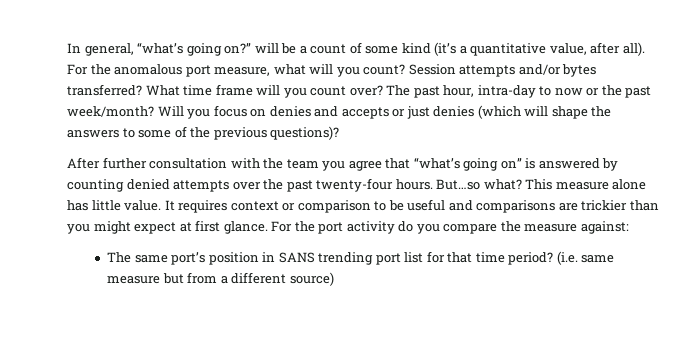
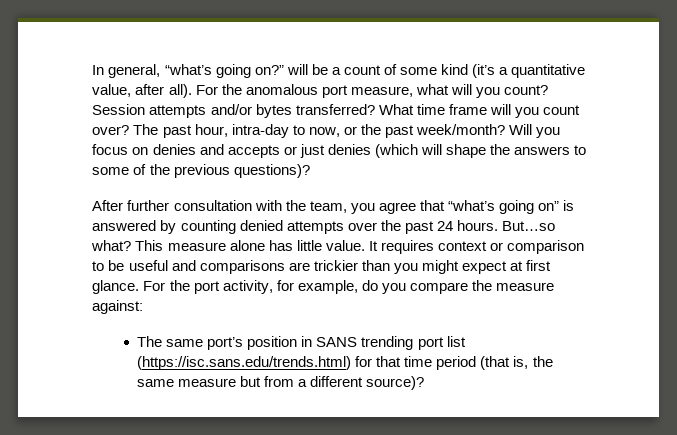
- The past hour, intra-day to now or the past week/month?
+ The past hour, intra-day to now, or the past week/month?
- After further consultation with the team you agree that “what’s going on” is answered by counting denied attempts over the past twenty-four hours.
+ After further consultation with the team, you agree that “what’s going on” is answered by counting denied attempts over the past 24 hours.
- For the port activity do you compare the measure against:
+ For the port activity, for example, do you compare the measure against:
- The same port’s position in SANS trending port list for that time period? (i.e. same measure but from a different source)
+ The same port’s position in SANS trending port list (https://isc.sans.edu/trends.html) for that time period (that is, the same measure but from a different source)?

